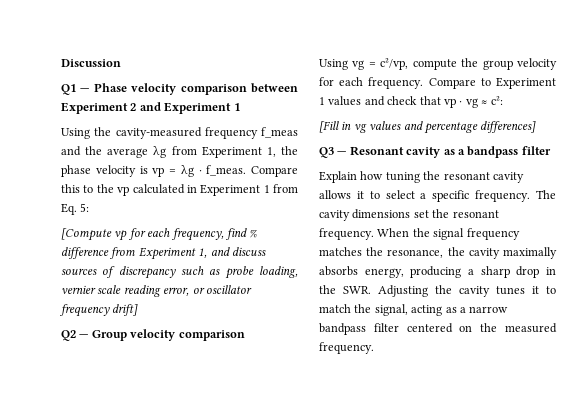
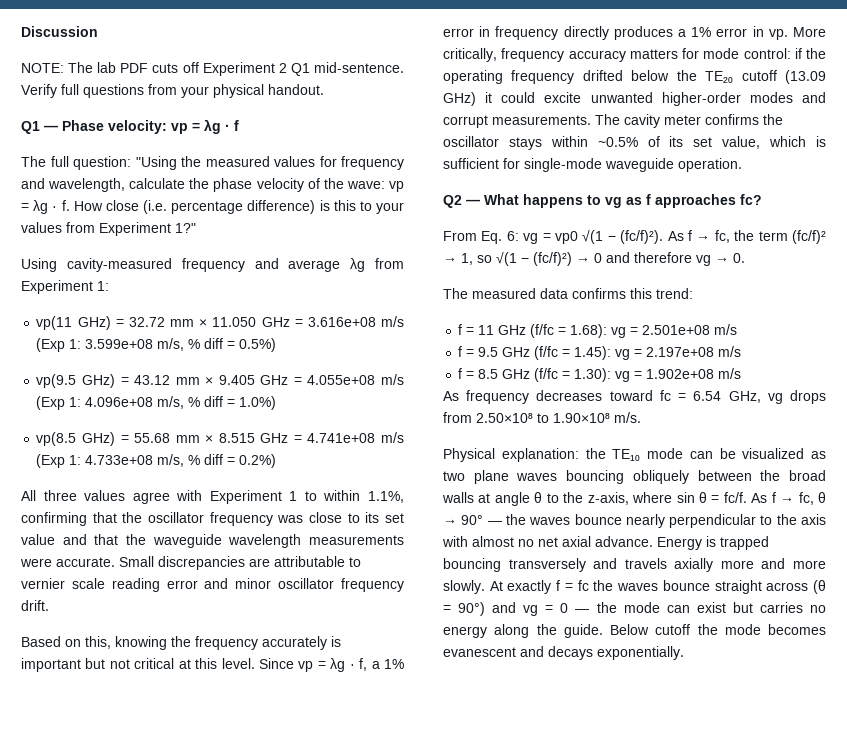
- Q1 — Phase velocity comparison between Experiment 2 and Experiment 1
- Using the cavity-measured frequency f_meas and the average λg from Experiment 1, the phase velocity is vp = λg · f_meas. Compare this to the vp calculated in Experiment 1 from Eq. 5:
- [Compute vp for each frequency, find % difference from Experiment 1, and discuss sources of discrepancy such as probe loading, vernier scale reading error, or oscillator frequency drift]
- Q2 — Group velocity comparison
- Using vg = c²/vp, compute the group velocity for each frequency. Compare to Experiment 1 values and check that vp · vg ≈ c²:
- [Fill in vg values and percentage differences]
- Q3 — Resonant cavity as a bandpass filter
- Explain how tuning the resonant cavity allows it to select a specific frequency. The cavity dimensions set the resonant frequency. When the signal frequency matches the resonance, the cavity maximally absorbs energy, producing a sharp drop in the SWR. Adjusting the cavity tunes it to match the signal, acting as a narrow bandpass filter centered on the measured frequency.
+ NOTE: The lab PDF cuts off Experiment 2 Q1 mid-sentence. Verify full questions from your physical handout.
+ Q1 — Phase velocity: vp = λg · f
+ The full question: "Using the measured values for frequency and wavelength, calculate the phase velocity of the wave: vp = λg · f. How close (i.e. percentage difference) is this to your values from Experiment 1?"
+ Using cavity-measured frequency and average λg from Experiment 1:
+ vp(11 GHz) = 32.72 mm × 11.050 GHz = 3.616e+08 m/s (Exp 1: 3.599e+08 m/s, % diff = 0.5%)
+ vp(9.5 GHz) = 43.12 mm × 9.405 GHz = 4.055e+08 m/s (Exp 1: 4.096e+08 m/s, % diff = 1.0%)
+ vp(8.5 GHz) = 55.68 mm × 8.515 GHz = 4.741e+08 m/s (Exp 1: 4.733e+08 m/s, % diff = 0.2%)
+ All three values agree with Experiment 1 to within 1.1%, confirming that the oscillator frequency was close to its set value and that the waveguide wavelength measurements were accurate. Small discrepancies are attributable to vernier scale reading error and minor oscillator frequency drift.
+ Based on this, knowing the frequency accurately is important but not critical at this level. Since vp = λg · f, a 1% error in frequency directly produces a 1% error in vp. More critically, frequency accuracy matters for mode control: if the operating frequency drifted below the TE₂₀ cutoff (13.09 GHz) it could excite unwanted higher-order modes and corrupt measurements. The cavity meter confirms the oscillator stays within ~0.5% of its set value, which is sufficient for single-mode waveguide operation.
+ Q2 — What happens to vg as f approaches fc?
+ From Eq. 6: vg = vp0 √(1 − (fc/f)²). As f → fc, the term (fc/f)² → 1, so √(1 − (fc/f)²) → 0 and therefore vg → 0.
+ The measured data confirms this trend:
+ f = 11 GHz (f/fc = 1.68): vg = 2.501e+08 m/s
+ f = 9.5 GHz (f/fc = 1.45): vg = 2.197e+08 m/s
+ f = 8.5 GHz (f/fc = 1.30): vg = 1.902e+08 m/s
+ As frequency decreases toward fc = 6.54 GHz, vg drops from 2.50×10⁸ to 1.90×10⁸ m/s.
+ Physical explanation: the TE₁₀ mode can be visualized as two plane waves bouncing obliquely between the broad walls at angle θ to the z-axis, where sin θ = fc/f. As f → fc, θ → 90° — the waves bounce nearly perpendicular to the axis with almost no net axial advance. Energy is trapped bouncing transversely and travels axially more and more slowly. At exactly f = fc the waves bounce straight across (θ = 90°) and vg = 0 — the mode can exist but carries no energy along the guide. Below cutoff the mode becomes evanescent and decays exponentially.

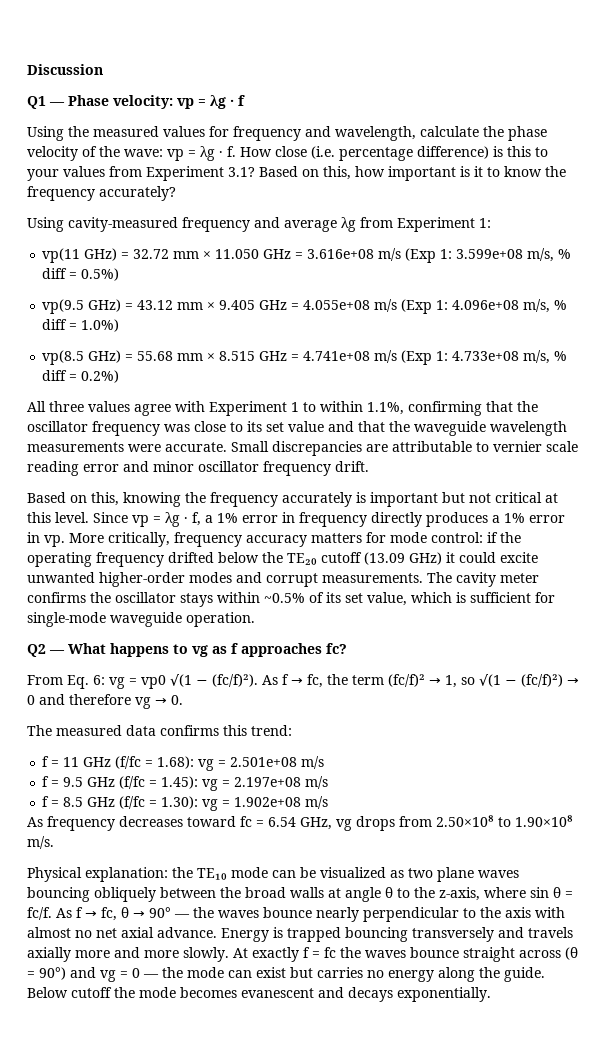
- NOTE: The lab PDF cuts off Experiment 2 Q1 mid-sentence. Verify full questions from your physical handout.
- The full question: "Using the measured values for frequency and wavelength, calculate the phase velocity of the wave: vp = λg · f.
+ Using the measured values for frequency and wavelength, calculate the phase velocity of the wave: vp = λg · f.
- How close (i.e. percentage difference) is this to your values from Experiment 1?"
+ How close (i.e. percentage difference) is this to your values from Experiment 3.1? Based on this, how important is it to know the frequency accurately?

